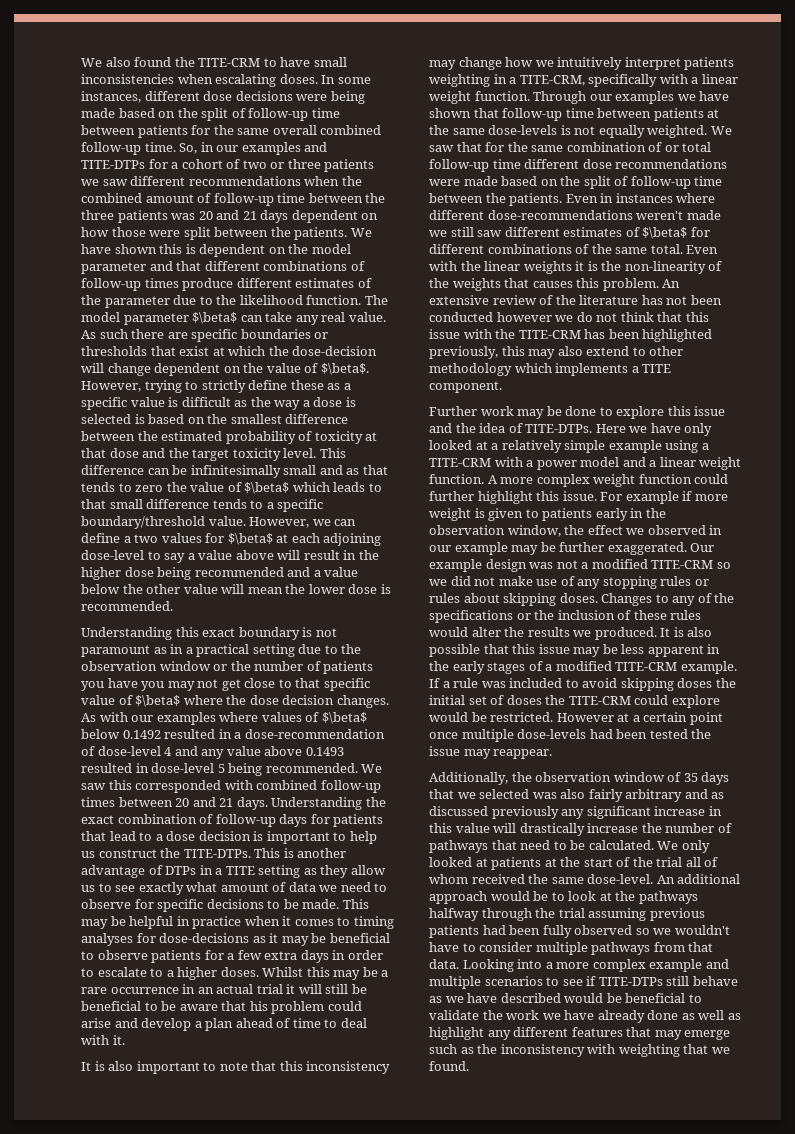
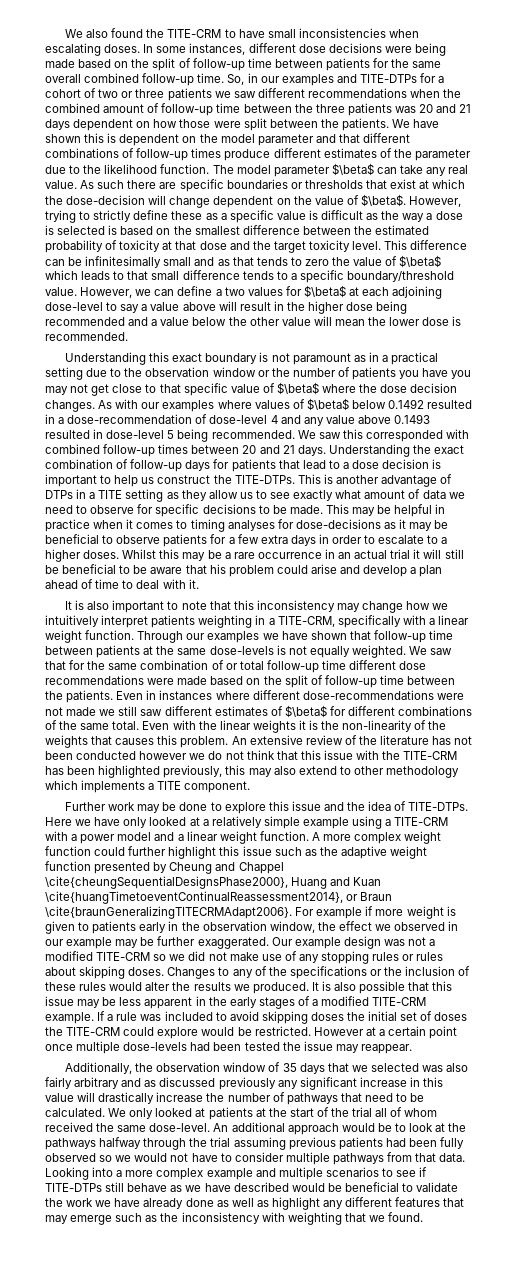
- Even in instances where different dose-recommendations weren't made we still saw different estimates of $\beta$ for different combinations of the same total.
+ Even in instances where different dose-recommendations were not made we still saw different estimates of $\beta$ for different combinations of the same total.
- A more complex weight function could further highlight this issue.
+ A more complex weight function could further highlight this issue such as the adaptive weight function presented by Cheung and Chappel \cite{cheungSequentialDesignsPhase2000}, Huang and Kuan \cite{huangTimetoeventContinualReassessment2014}, or Braun \cite{braunGeneralizingTITECRMAdapt2006}.
- An additional approach would be to look at the pathways halfway through the trial assuming previous patients had been fully observed so we wouldn't have to consider multiple pathways from that data.
+ An additional approach would be to look at the pathways halfway through the trial assuming previous patients had been fully observed so we would not have to consider multiple pathways from that data.

